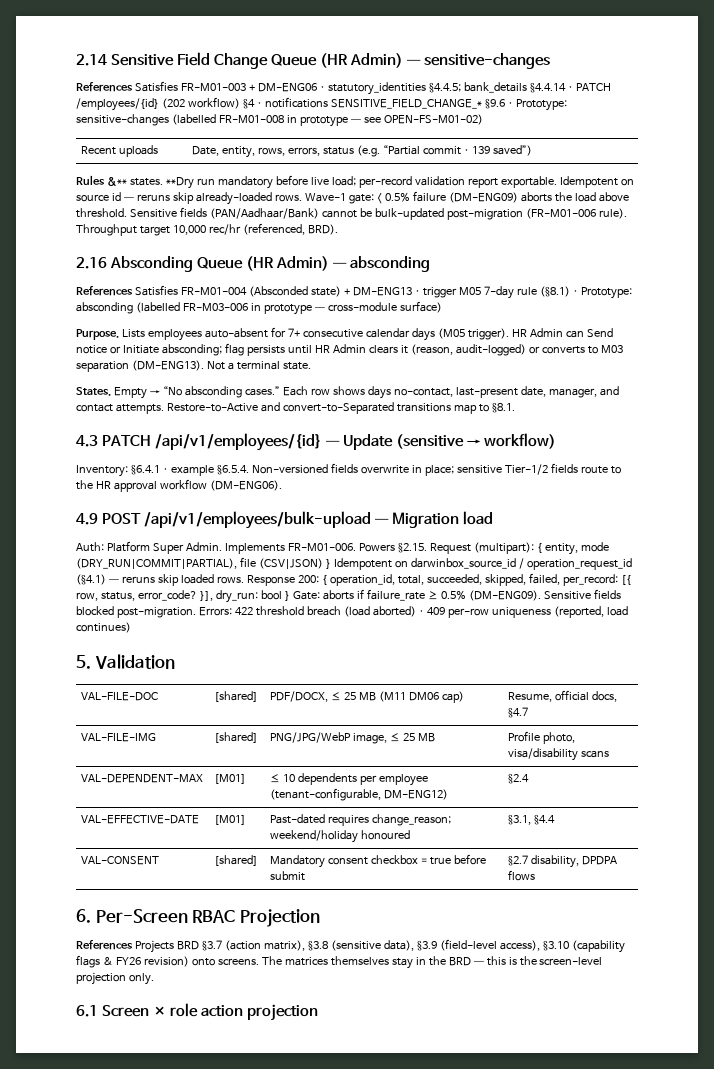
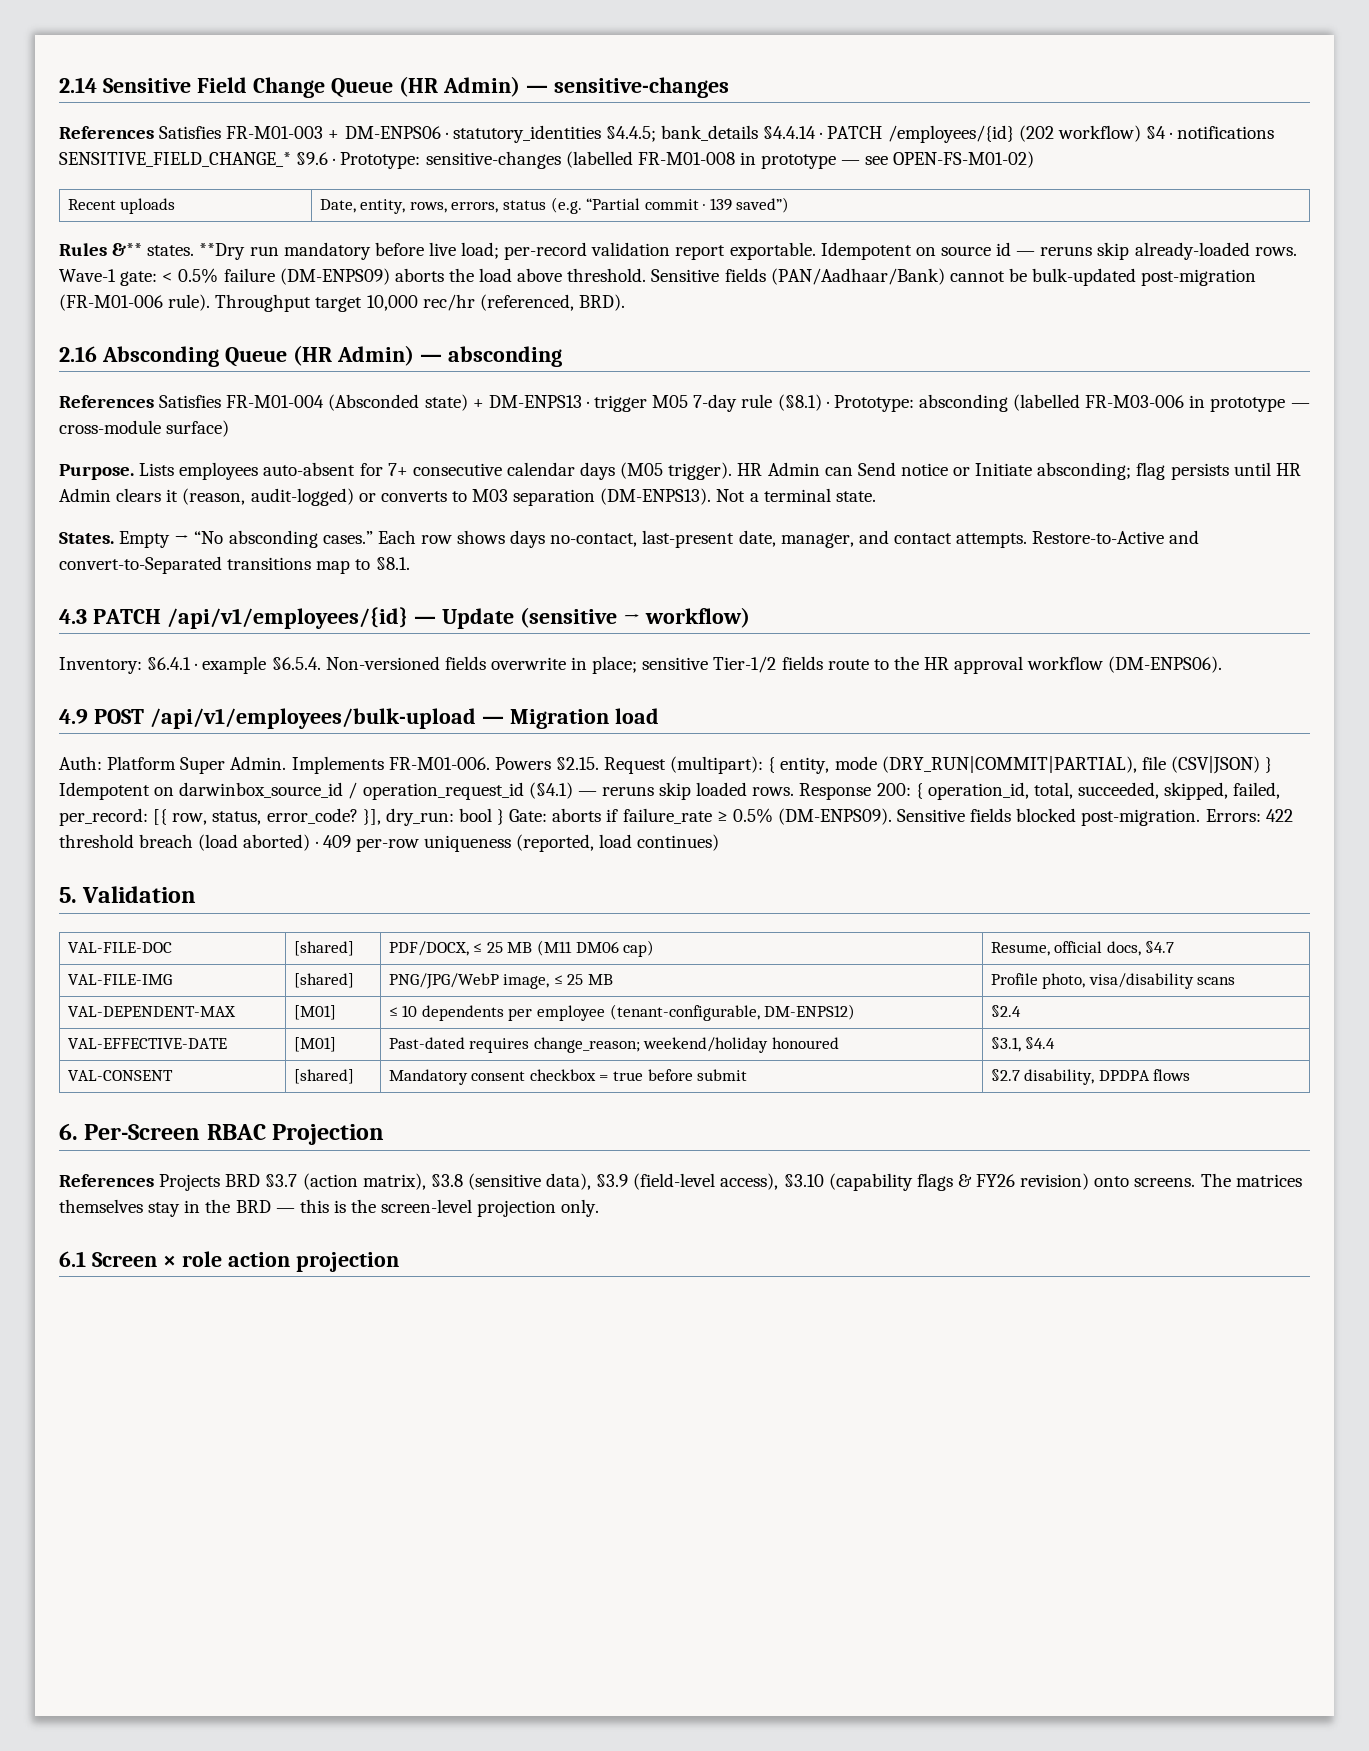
- References Satisfies FR-M01-003 + DM-ENG06 · statutory_identities §4.4.5; bank_details §4.4.14 · PATCH /employees/{id} (202 workflow) §4 · notifications SENSITIVE_FIELD_CHANGE_* §9.6 · Prototype: sensitive-changes (labelled FR-M01-008 in prototype — see OPEN-FS-M01-02)
+ References Satisfies FR-M01-003 + DM-ENPS06 · statutory_identities §4.4.5; bank_details §4.4.14 · PATCH /employees/{id} (202 workflow) §4 · notifications SENSITIVE_FIELD_CHANGE_* §9.6 · Prototype: sensitive-changes (labelled FR-M01-008 in prototype — see OPEN-FS-M01-02)
- Wave-1 gate: < 0.5% failure (DM-ENG09) aborts the load above threshold.
+ Wave-1 gate: < 0.5% failure (DM-ENPS09) aborts the load above threshold.
- References Satisfies FR-M01-004 (Absconded state) + DM-ENG13 · trigger M05 7-day rule (§8.1) · Prototype: absconding (labelled FR-M03-006 in prototype — cross-module surface)
+ References Satisfies FR-M01-004 (Absconded state) + DM-ENPS13 · trigger M05 7-day rule (§8.1) · Prototype: absconding (labelled FR-M03-006 in prototype — cross-module surface)
- HR Admin can Send notice or Initiate absconding; flag persists until HR Admin clears it (reason, audit-logged) or converts to M03 separation (DM-ENG13).
+ HR Admin can Send notice or Initiate absconding; flag persists until HR Admin clears it (reason, audit-logged) or converts to M03 separation (DM-ENPS13).
- Inventory: §6.4.1 · example §6.5.4. Non-versioned fields overwrite in place; sensitive Tier-1/2 fields route to the HR approval workflow (DM-ENG06).
+ Inventory: §6.4.1 · example §6.5.4. Non-versioned fields overwrite in place; sensitive Tier-1/2 fields route to the HR approval workflow (DM-ENPS06).
- }], dry_run: bool } Gate: aborts if failure_rate ≥ 0.5% (DM-ENG09).
+ }], dry_run: bool } Gate: aborts if failure_rate ≥ 0.5% (DM-ENPS09).
- VAL-DEPENDENT-MAX | [M01] | ≤ 10 dependents per employee (tenant-configurable, DM-ENG12) | §2.4
+ VAL-DEPENDENT-MAX | [M01] | ≤ 10 dependents per employee (tenant-configurable, DM-ENPS12) | §2.4

